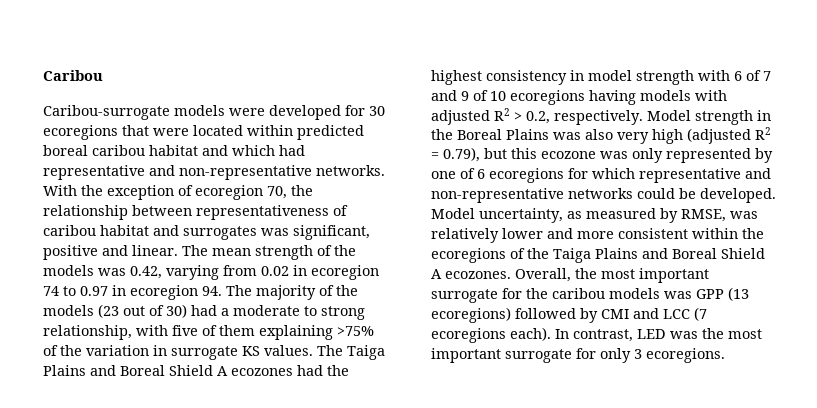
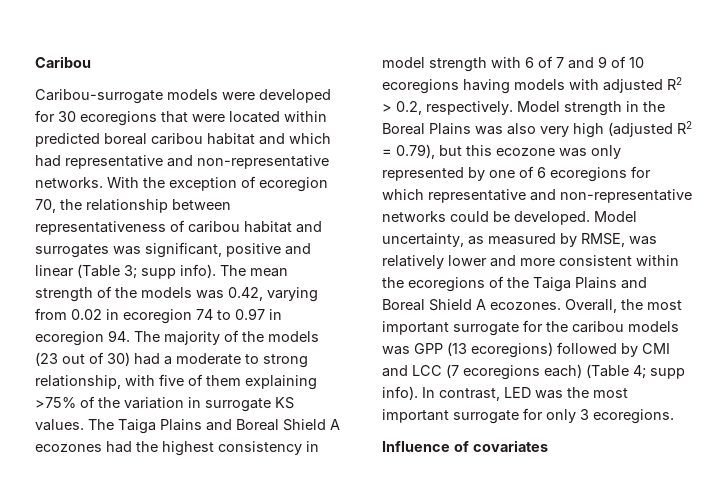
- With the exception of ecoregion 70, the relationship between representativeness of caribou habitat and surrogates was significant, positive and linear.
+ With the exception of ecoregion 70, the relationship between representativeness of caribou habitat and surrogates was significant, positive and linear (Table 3; supp info).
- Overall, the most important surrogate for the caribou models was GPP (13 ecoregions) followed by CMI and LCC (7 ecoregions each).
+ Overall, the most important surrogate for the caribou models was GPP (13 ecoregions) followed by CMI and LCC (7 ecoregions each) (Table 4; supp info).
+ Influence of covariates

